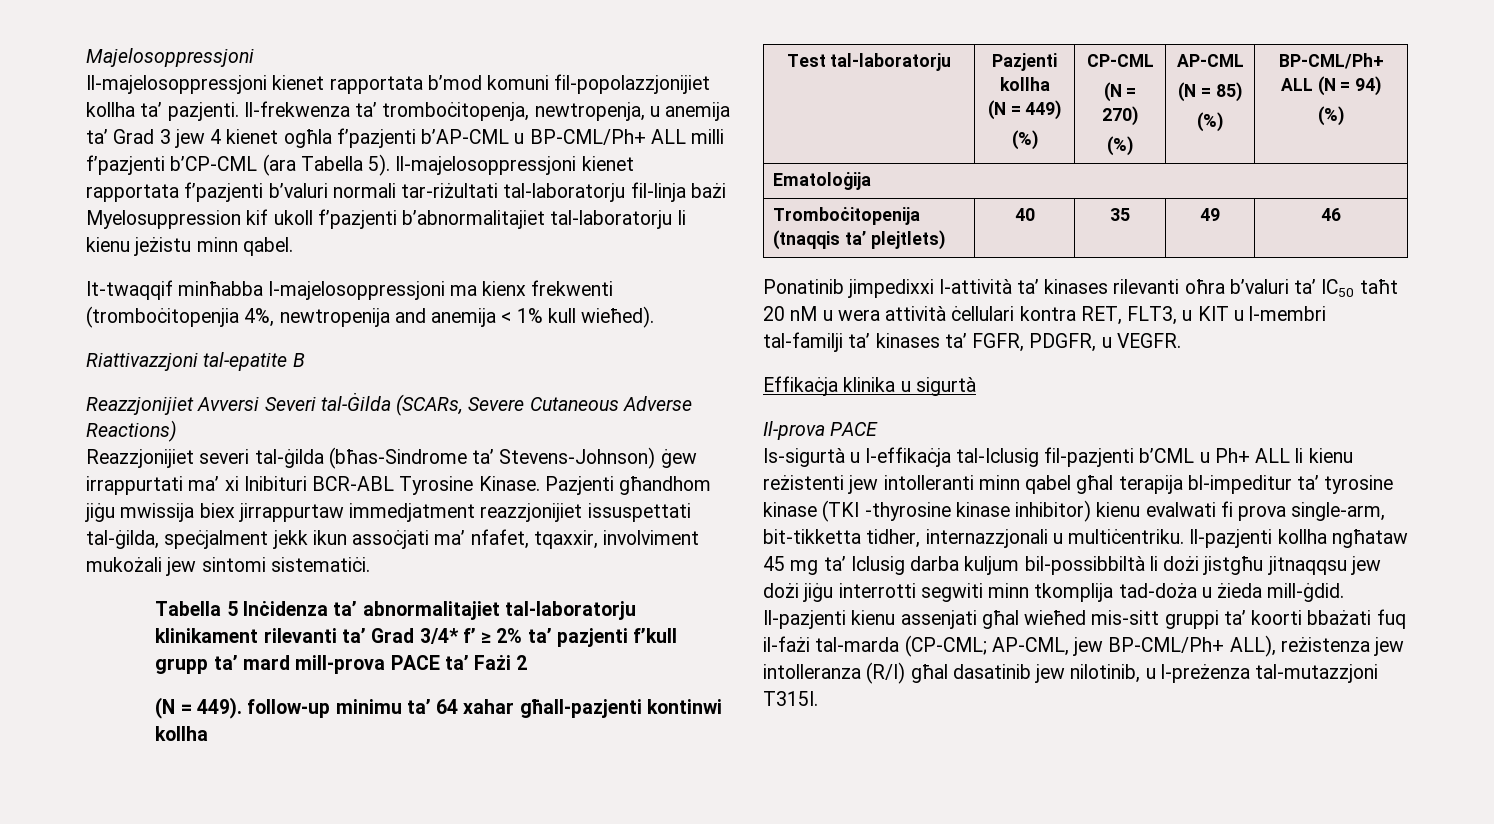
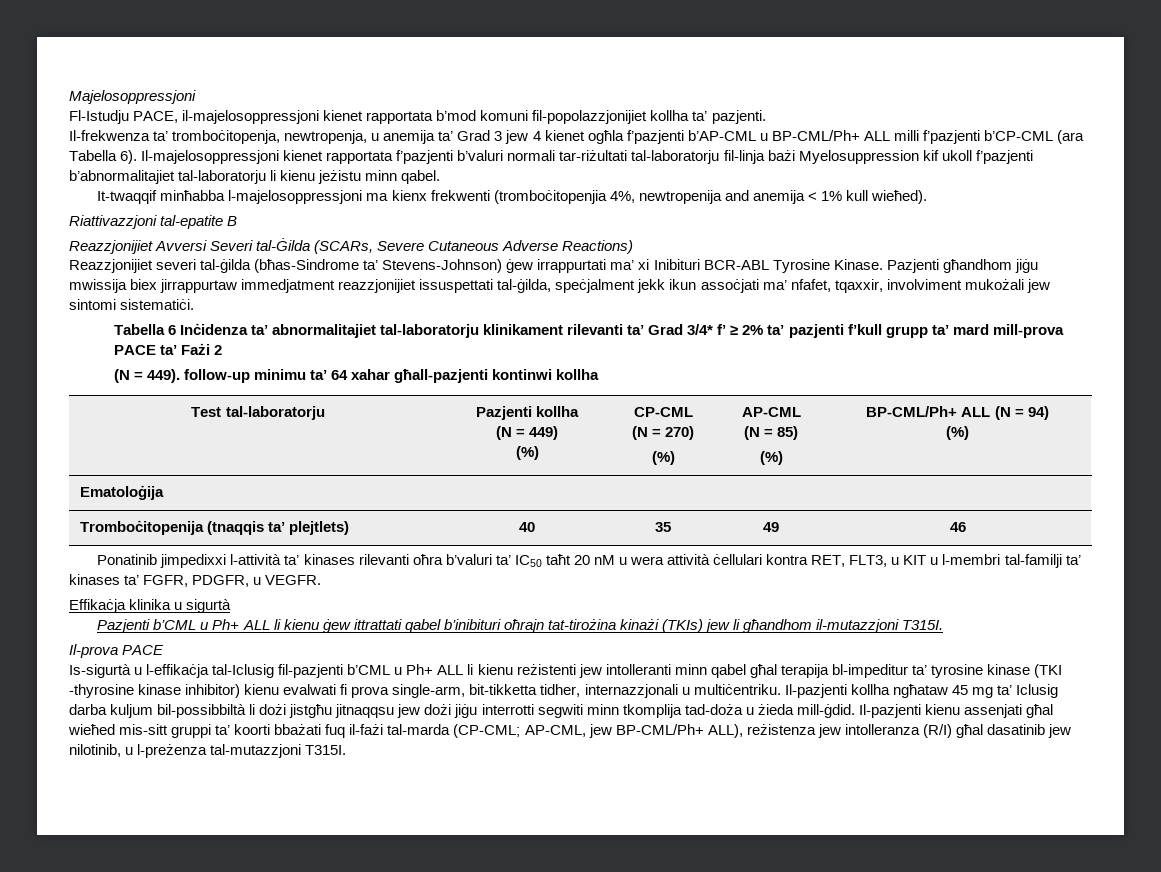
- Il-majelosoppressjoni kienet rapportata b’mod komuni fil-popolazzjonijiet kollha ta’ pazjenti. Il-frekwenza ta’ tromboċitopenja, newtropenja, u anemija ta’ Grad 3 jew 4 kienet ogħla f’pazjenti b’AP-CML u BP-CML/Ph+ ALL milli f’pazjenti b’CP-CML (ara Tabella 5).
+ Fl-Istudju PACE, il-majelosoppressjoni kienet rapportata b’mod komuni fil-popolazzjonijiet kollha ta’ pazjenti.
+ Il-frekwenza ta’ tromboċitopenja, newtropenja, u anemija ta’ Grad 3 jew 4 kienet ogħla f’pazjenti b’AP-CML u BP-CML/Ph+ ALL milli f’pazjenti b’CP-CML (ara Tabella 6).
- Tabella 5 Inċidenza ta’ abnormalitajiet tal-laboratorju klinikament rilevanti ta’ Grad 3/4* f’ ≥ 2% ta’ pazjenti f’kull grupp ta’ mard mill-prova PACE ta’ Fażi 2
+ Tabella 6 Inċidenza ta’ abnormalitajiet tal-laboratorju klinikament rilevanti ta’ Grad 3/4* f’ ≥ 2% ta’ pazjenti f’kull grupp ta’ mard mill-prova PACE ta’ Fażi 2
+ Pazjenti b’CML u Ph+ ALL li kienu ġew ittrattati qabel b’inibituri oħrajn tat-tirożina kinażi (TKIs) jew li għandhom il-mutazzjoni T315I.

